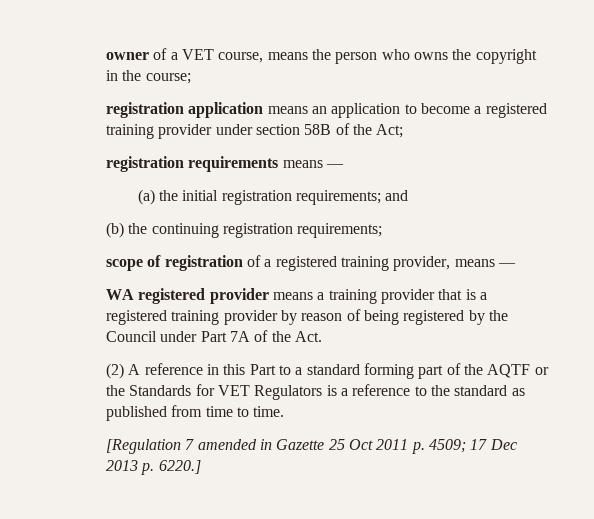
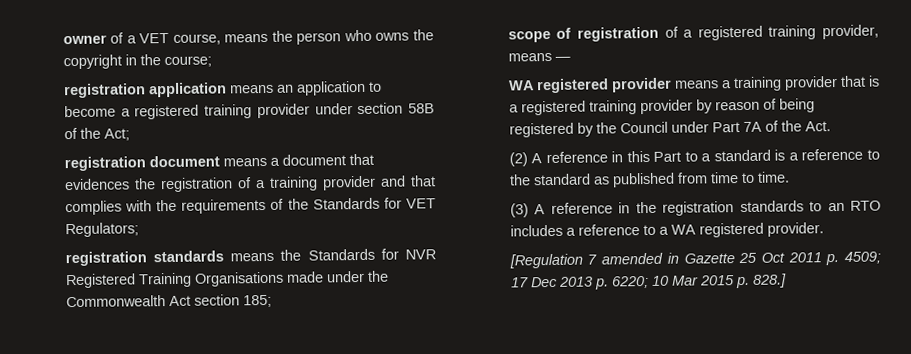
- registration requirements means —
- (a) the initial registration requirements; and
- (b) the continuing registration requirements;
+ registration document means a document that evidences the registration of a training provider and that complies with the requirements of the Standards for VET Regulators;
+ registration standards means the Standards for NVR Registered Training Organisations made under the Commonwealth Act section 185;
- (2) A reference in this Part to a standard forming part of the AQTF or the Standards for VET Regulators is a reference to the standard as published from time to time.
+ (2) A reference in this Part to a standard is a reference to the standard as published from time to time.
+ (3) A reference in the registration standards to an RTO includes a reference to a WA registered provider.
- [Regulation 7 amended in Gazette 25 Oct 2011 p. 4509; 17 Dec 2013 p. 6220.]
+ [Regulation 7 amended in Gazette 25 Oct 2011 p. 4509; 17 Dec 2013 p. 6220; 10 Mar 2015 p. 828.]

